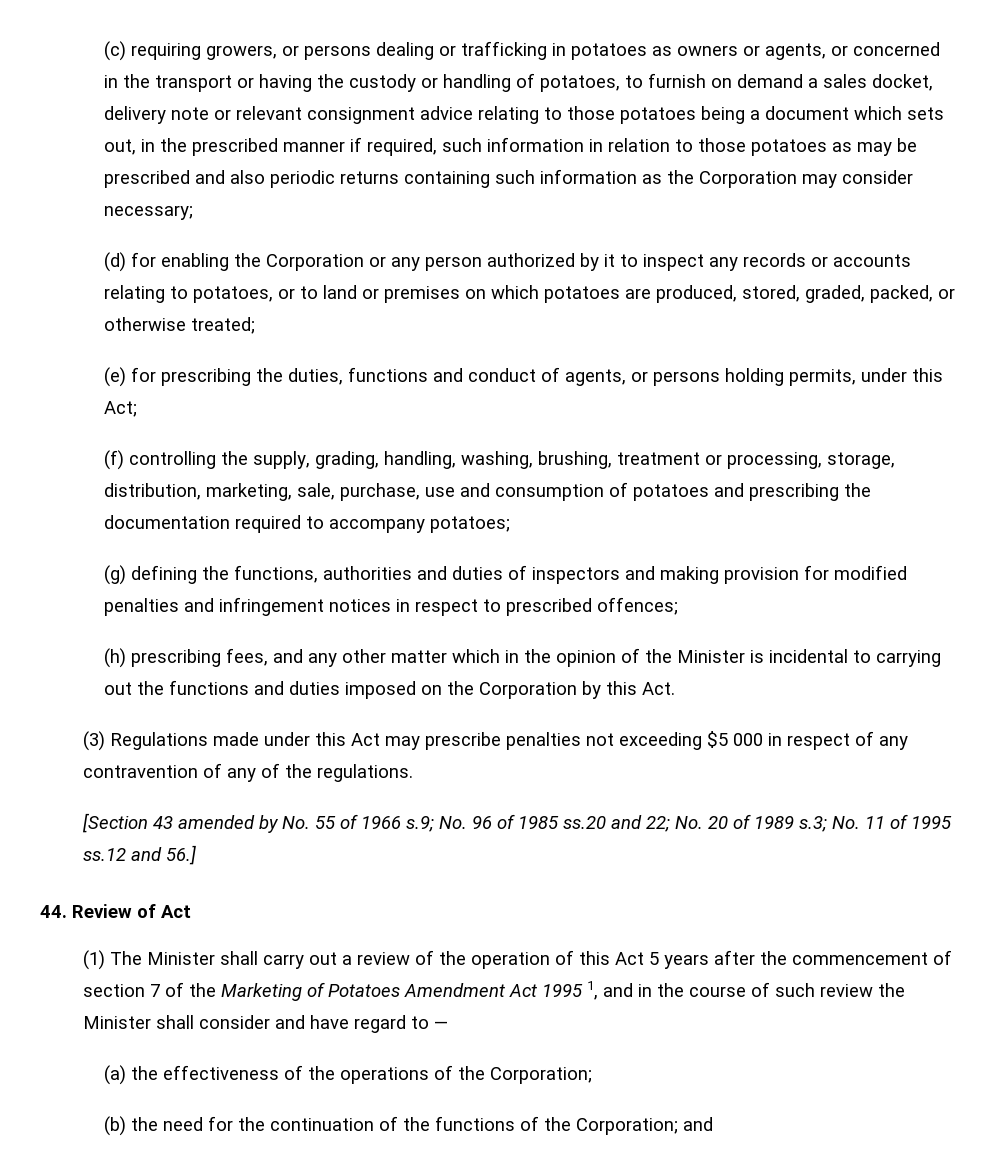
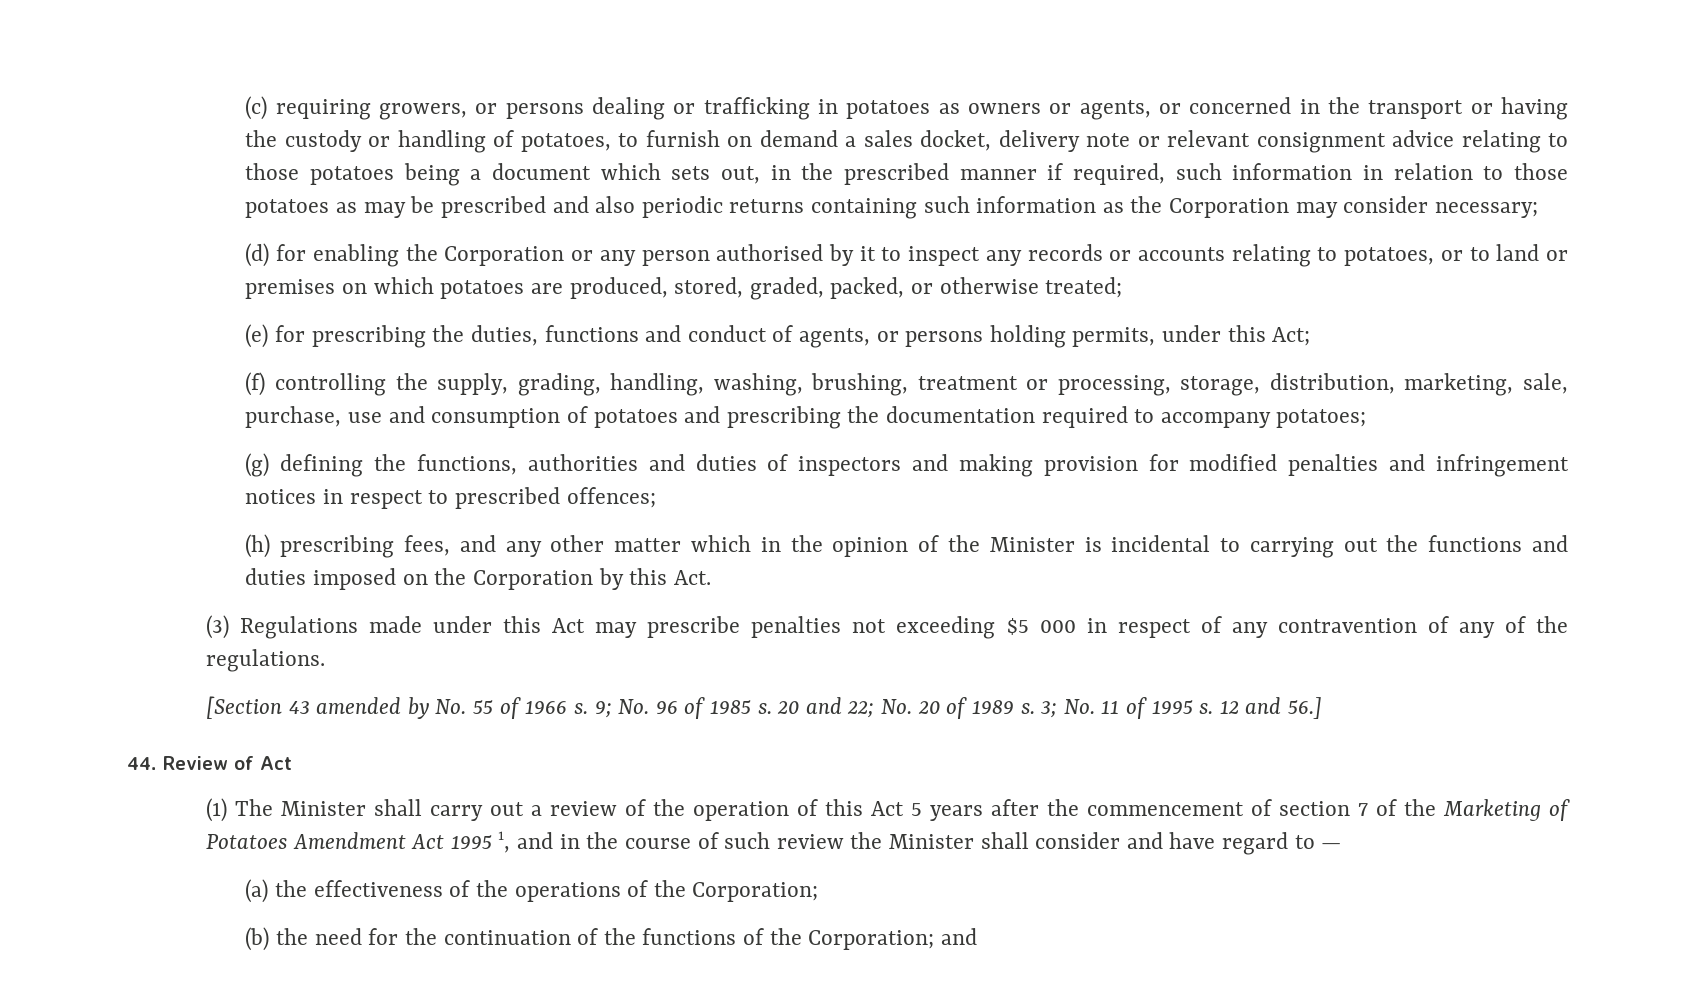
- (d) for enabling the Corporation or any person authorized by it to inspect any records or accounts relating to potatoes, or to land or premises on which potatoes are produced, stored, graded, packed, or otherwise treated;
+ (d) for enabling the Corporation or any person authorised by it to inspect any records or accounts relating to potatoes, or to land or premises on which potatoes are produced, stored, graded, packed, or otherwise treated;
- [Section 43 amended by No. 55 of 1966 s.9; No. 96 of 1985 ss.20 and 22; No. 20 of 1989 s.3; No. 11 of 1995 ss.12 and 56.]
+ [Section 43 amended by No. 55 of 1966 s. 9; No. 96 of 1985 s. 20 and 22; No. 20 of 1989 s. 3; No. 11 of 1995 s. 12 and 56.]

